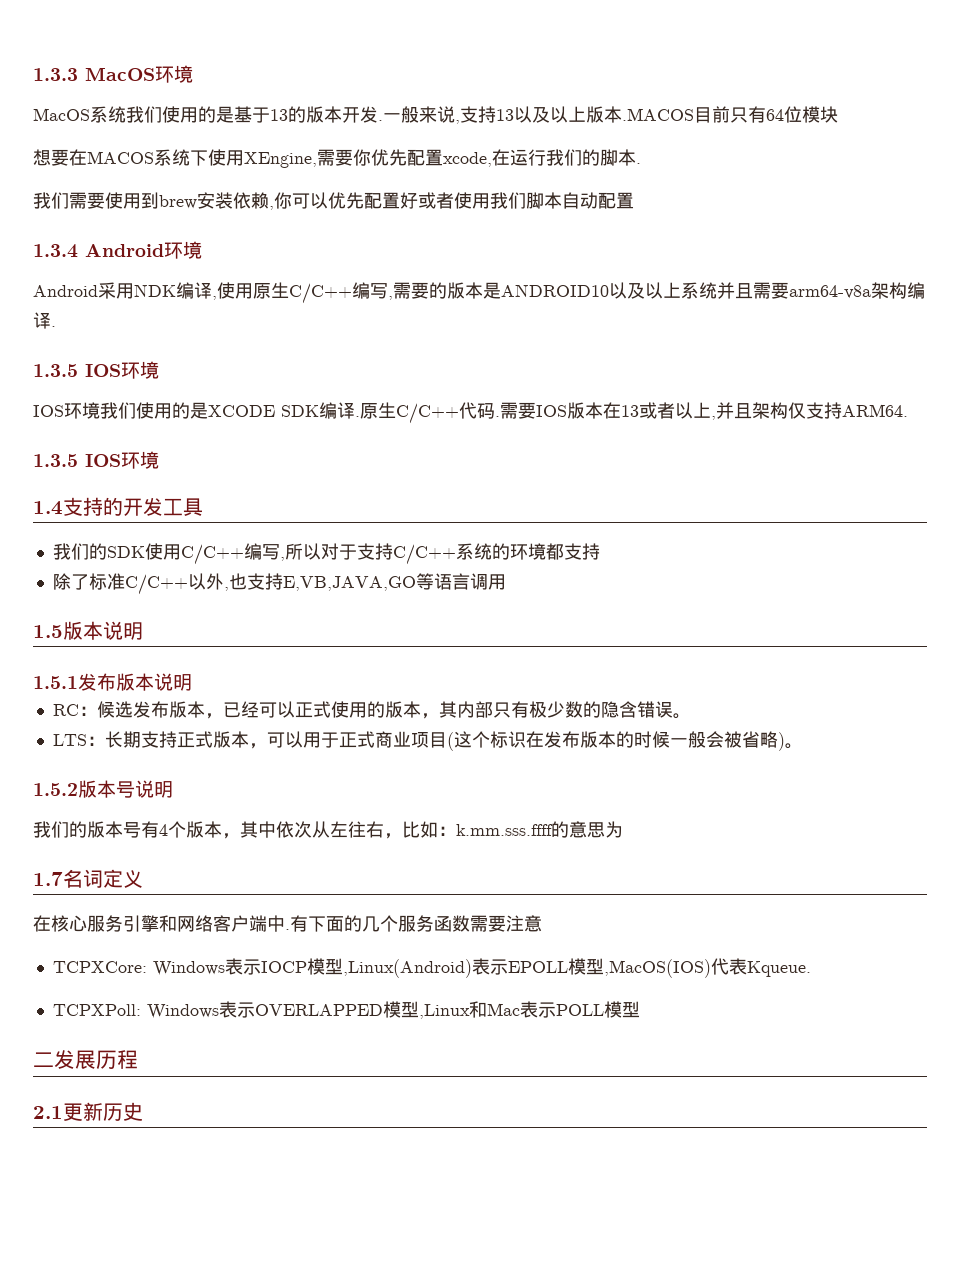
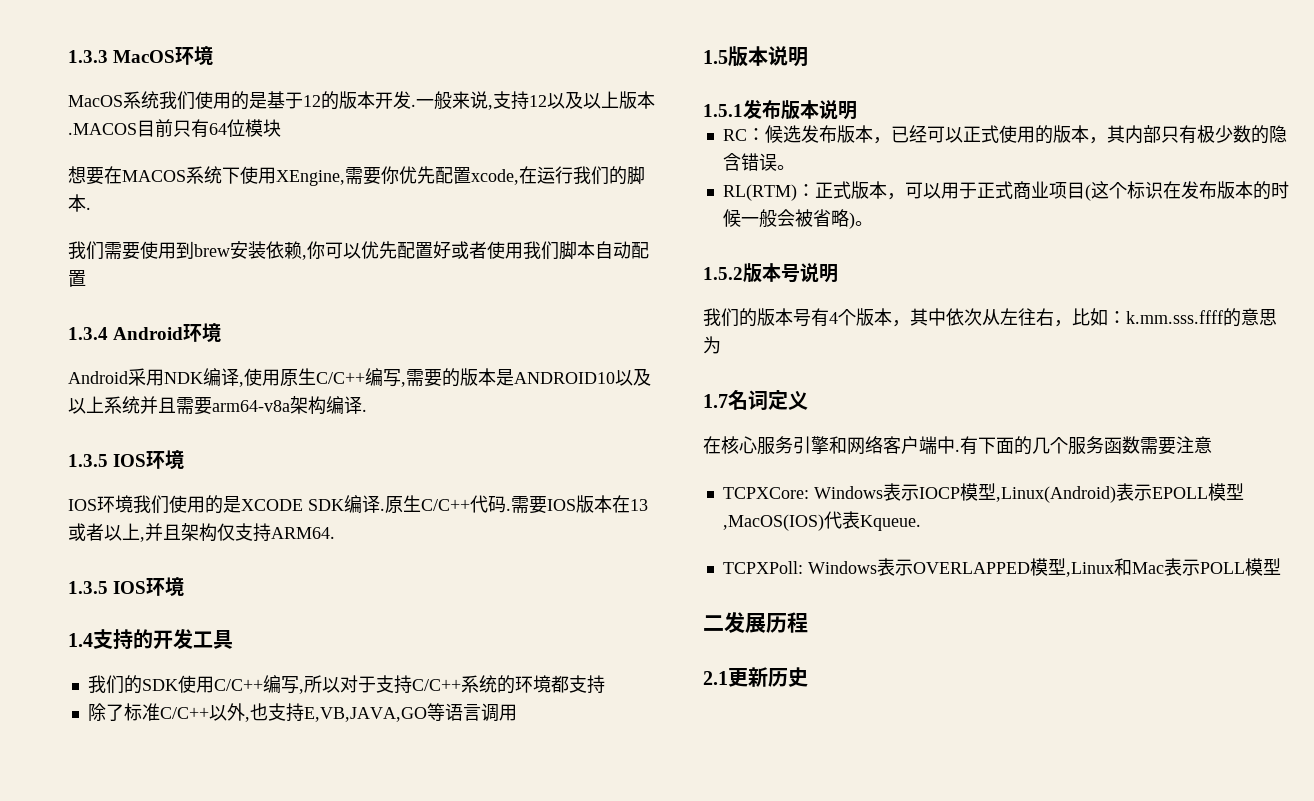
- MacOS系统我们使用的是基于13的版本开发.
+ MacOS系统我们使用的是基于12的版本开发.
- 一般来说,支持13以及以上版本.MACOS目前只有64位模块
+ 一般来说,支持12以及以上版本.MACOS目前只有64位模块
- LTS：长期支持正式版本，可以用于正式商业项目(这个标识在发布版本的时候一般会被省略)。
+ RL(RTM)：正式版本，可以用于正式商业项目(这个标识在发布版本的时候一般会被省略)。

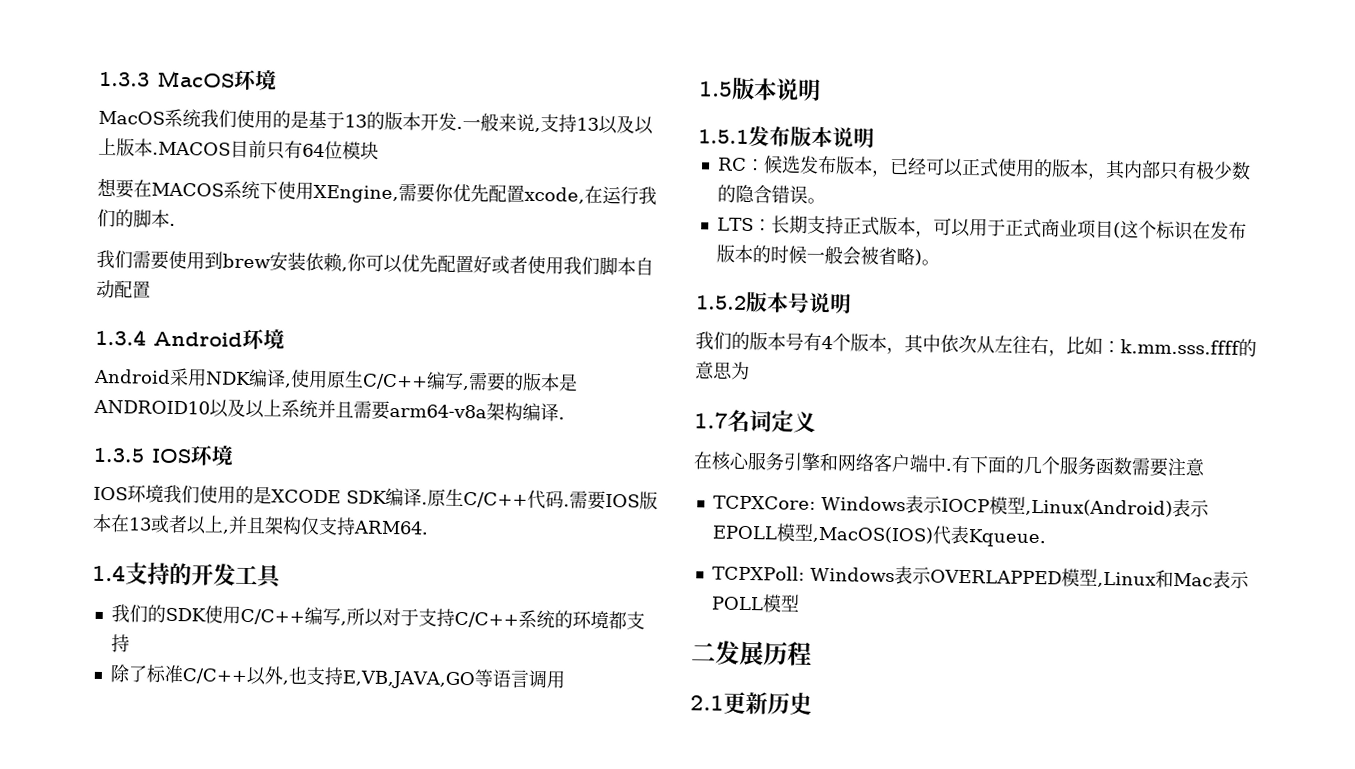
- MacOS系统我们使用的是基于12的版本开发.
+ MacOS系统我们使用的是基于13的版本开发.
- 一般来说,支持12以及以上版本.MACOS目前只有64位模块
+ 一般来说,支持13以及以上版本.MACOS目前只有64位模块
  需要IOS版本在13或者以上,并且架构仅支持ARM64.
- 1.3.5 IOS环境
- RL(RTM)：正式版本，可以用于正式商业项目(这个标识在发布版本的时候一般会被省略)。
+ LTS：长期支持正式版本，可以用于正式商业项目(这个标识在发布版本的时候一般会被省略)。

